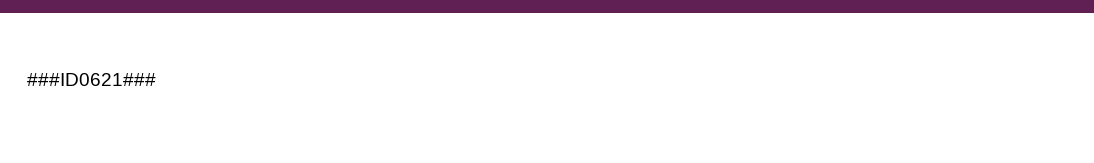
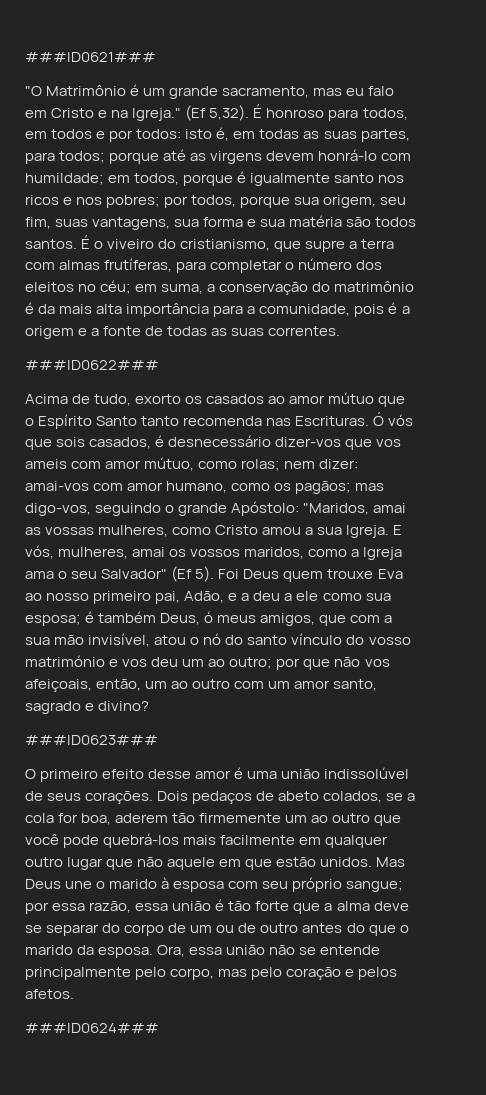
+ "O Matrimônio é um grande sacramento, mas eu falo em Cristo e na Igreja." (Ef 5,32). É honroso para todos, em todos e por todos: isto é, em todas as suas partes, para todos; porque até as virgens devem honrá-lo com humildade; em todos, porque é igualmente santo nos ricos e nos pobres; por todos, porque sua origem, seu fim, suas vantagens, sua forma e sua matéria são todos santos. É o viveiro do cristianismo, que supre a terra com almas frutíferas, para completar o número dos eleitos no céu; em suma, a conservação do matrimônio é da mais alta importância para a comunidade, pois é a origem e a fonte de todas as suas correntes.
+ ###ID0622###
+ Acima de tudo, exorto os casados ao amor mútuo que o Espírito Santo tanto recomenda nas Escrituras. Ó vós que sois casados, é desnecessário dizer-vos que vos ameis com amor mútuo, como rolas; nem dizer: amai-vos com amor humano, como os pagãos; mas digo-vos, seguindo o grande Apóstolo: "Maridos, amai as vossas mulheres, como Cristo amou a sua Igreja. E vós, mulheres, amai os vossos maridos, como a Igreja ama o seu Salvador" (Ef 5). Foi Deus quem trouxe Eva ao nosso primeiro pai, Adão, e a deu a ele como sua esposa; é também Deus, ó meus amigos, que com a sua mão invisível, atou o nó do santo vínculo do vosso matrimónio e vos deu um ao outro; por que não vos afeiçoais, então, um ao outro com um amor santo, sagrado e divino?
+ ###ID0623###
+ O primeiro efeito desse amor é uma união indissolúvel de seus corações. Dois pedaços de abeto colados, se a cola for boa, aderem tão firmemente um ao outro que você pode quebrá-los mais facilmente em qualquer outro lugar que não aquele em que estão unidos. Mas Deus une o marido à esposa com seu próprio sangue; por essa razão, essa união é tão forte que a alma deve se separar do corpo de um ou de outro antes do que o marido da esposa. Ora, essa união não se entende principalmente pelo corpo, mas pelo coração e pelos afetos.
+ ###ID0624###

